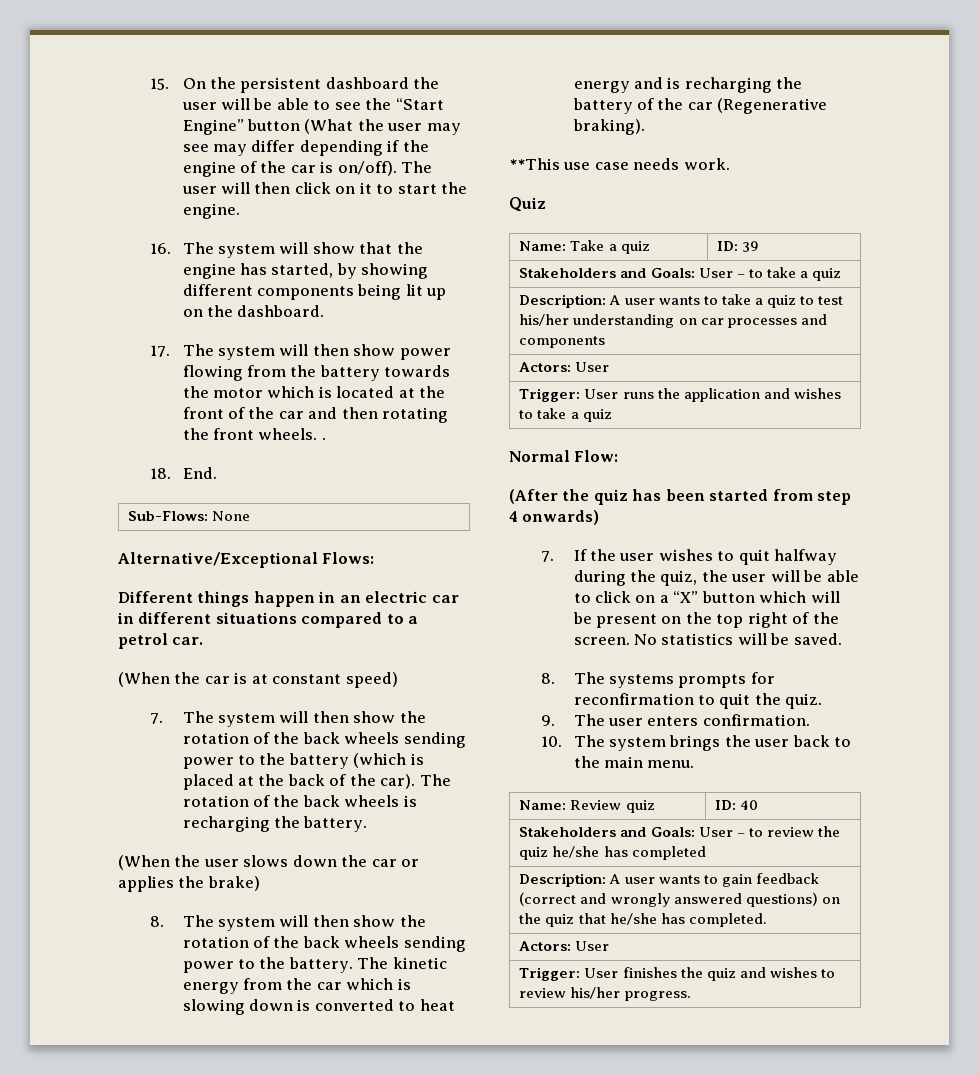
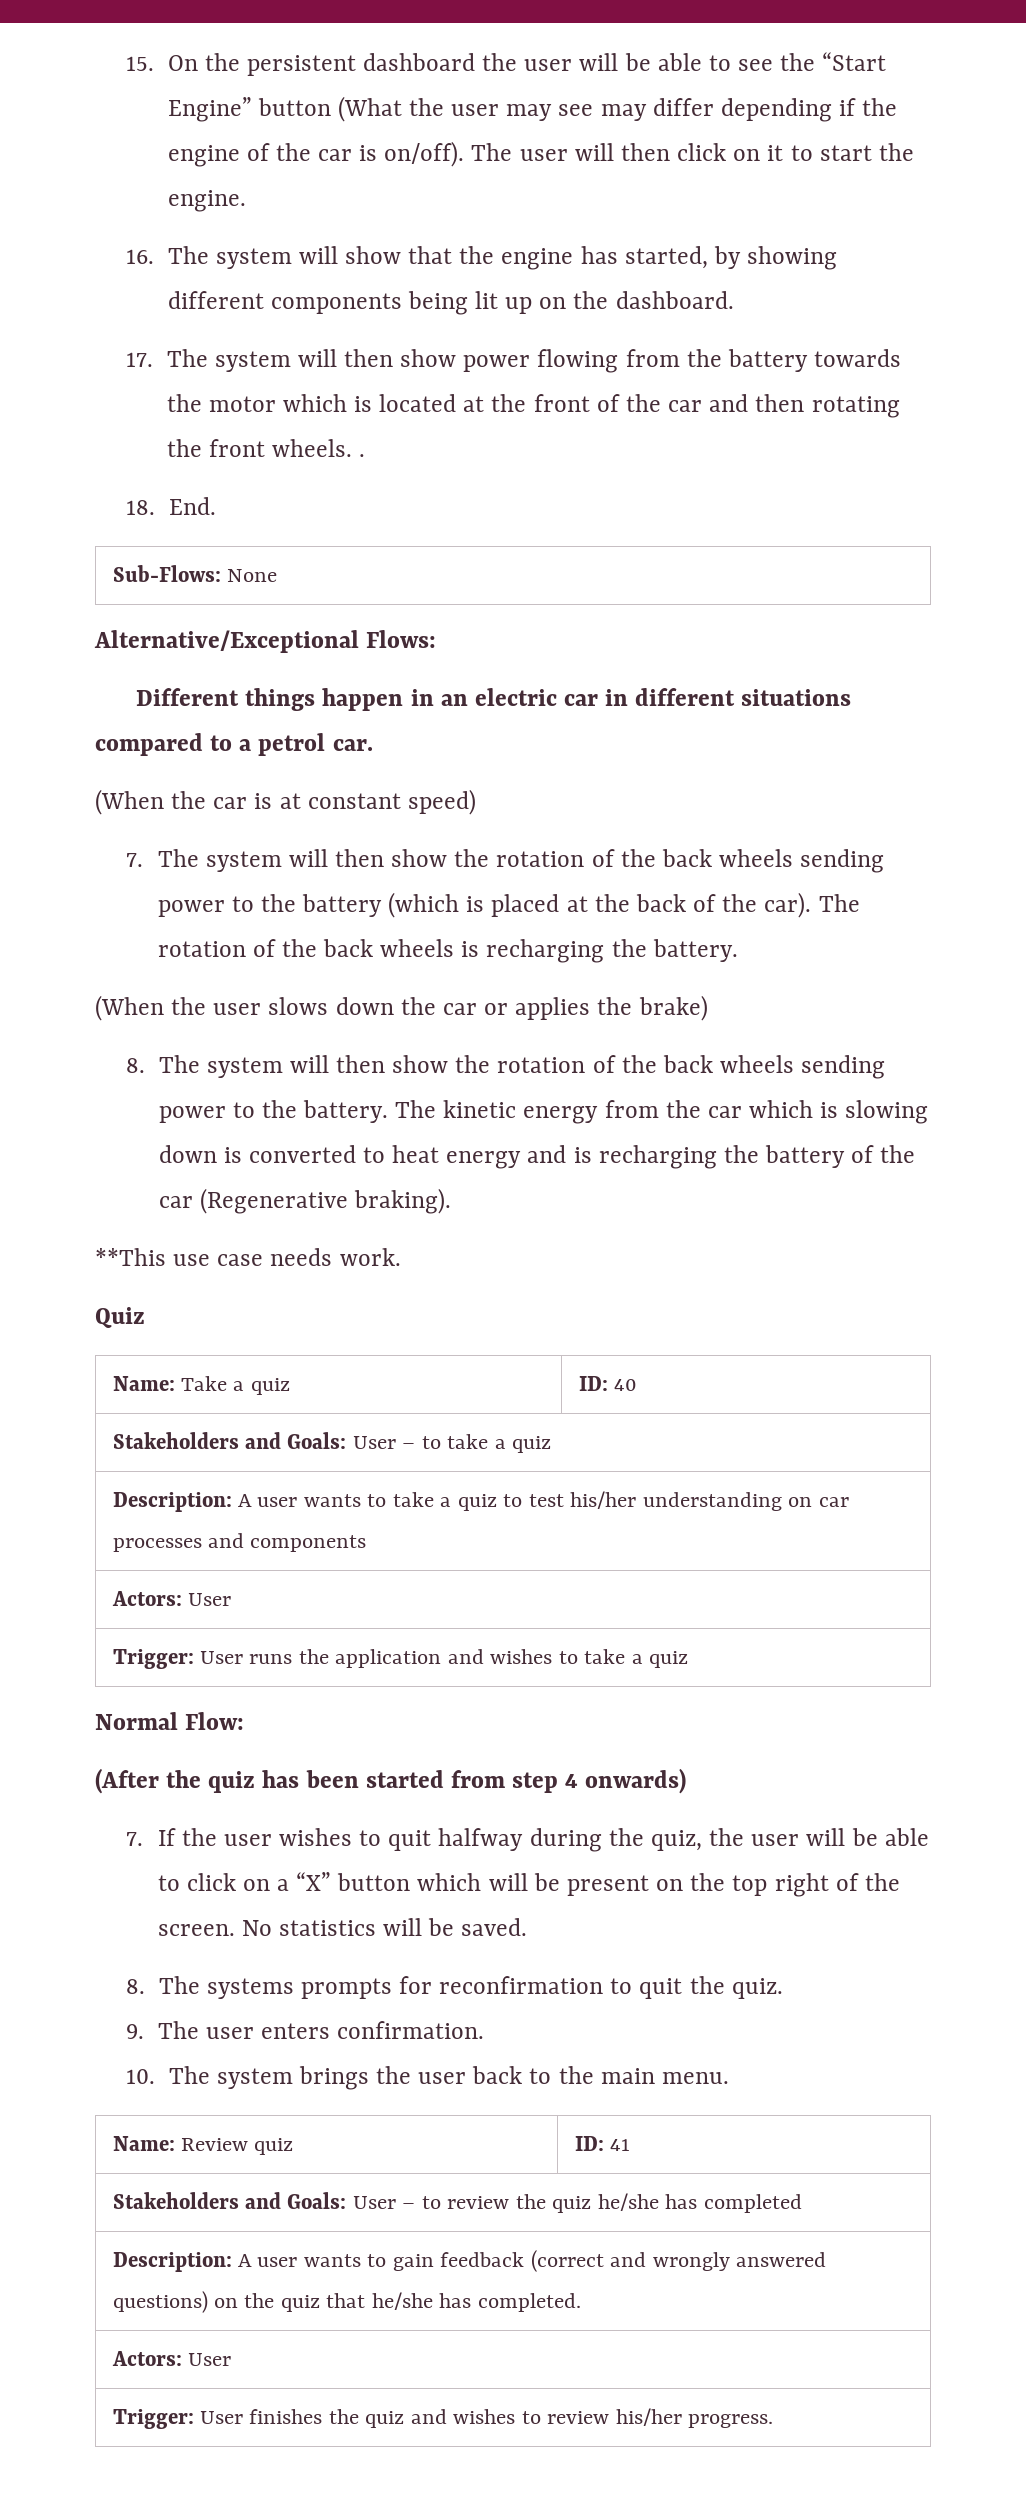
- Name: Take a quiz | ID: 39
+ Name: Take a quiz | ID: 40
- Name: Review quiz | ID: 40
+ Name: Review quiz | ID: 41

